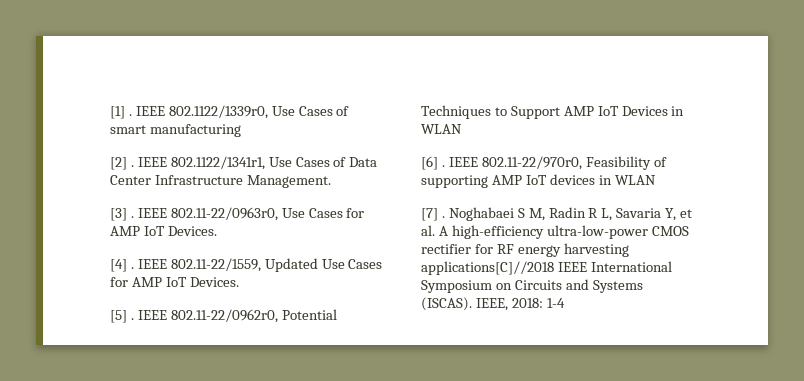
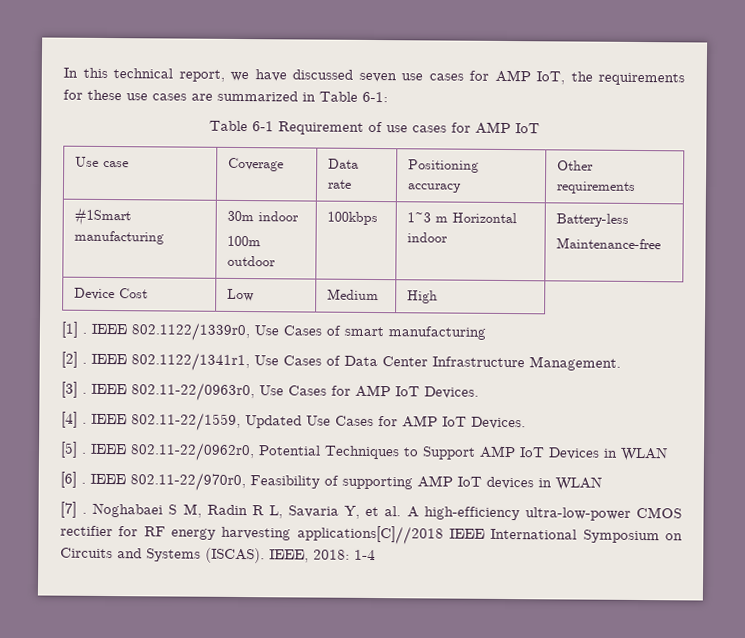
+ In this technical report, we have discussed seven use cases for AMP IoT, the requirements for these use cases are summarized in Table 6-1:
+ Table 6-1 Requirement of use cases for AMP IoT
+ Use case | Coverage | Data rate | Positioning accuracy | Other requirements
+ #1Smart manufacturing | 30m indoor
+ 100m outdoor | 100kbps | 1~3 m Horizontal indoor | Battery-less
+ Maintenance-free
+ Device Cost | Low | Medium | High

